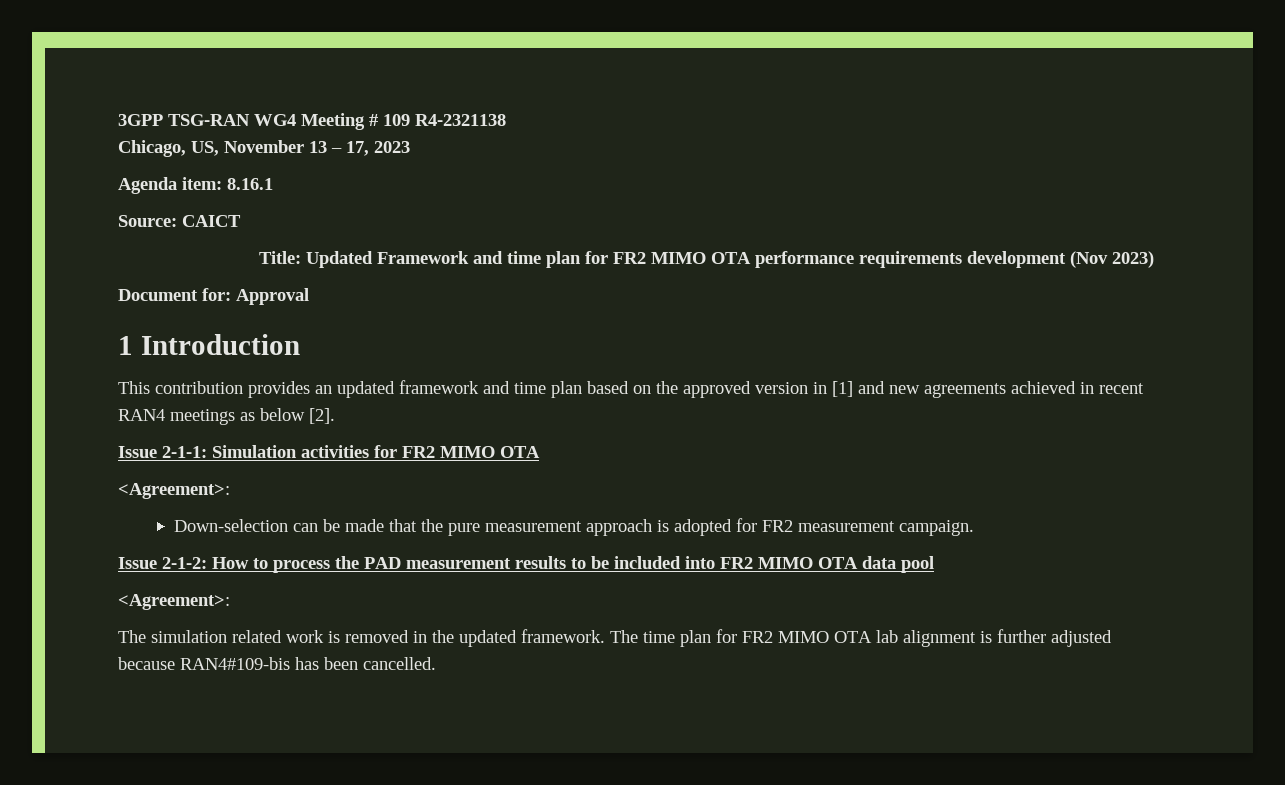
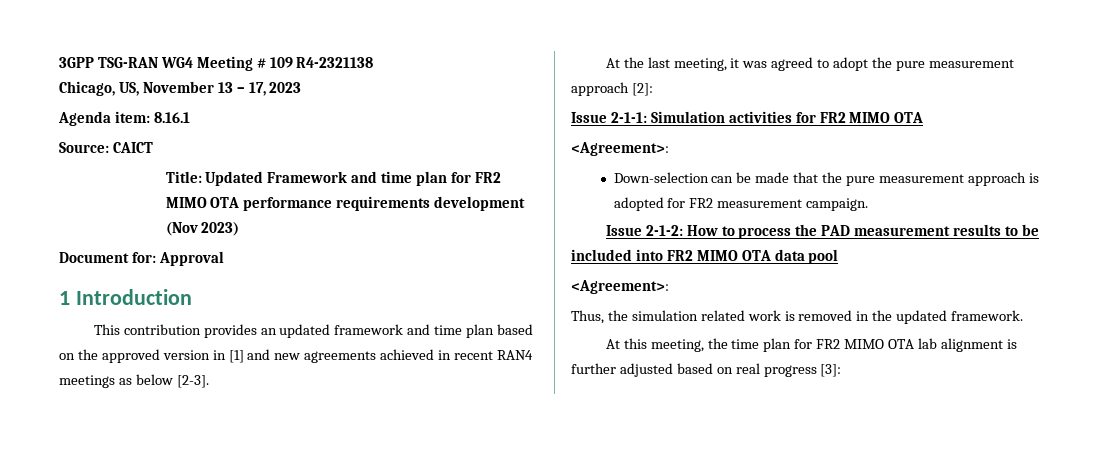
- This contribution provides an updated framework and time plan based on the approved version in [1] and new agreements achieved in recent RAN4 meetings as below [2].
+ This contribution provides an updated framework and time plan based on the approved version in [1] and new agreements achieved in recent RAN4 meetings as below [2-3].
+ At the last meeting, it was agreed to adopt the pure measurement approach [2]:
- The simulation related work is removed in the updated framework. The time plan for FR2 MIMO OTA lab alignment is further adjusted because RAN4#109-bis has been cancelled.
+ Thus, the simulation related work is removed in the updated framework.
+ At this meeting, the time plan for FR2 MIMO OTA lab alignment is further adjusted based on real progress [3]:

